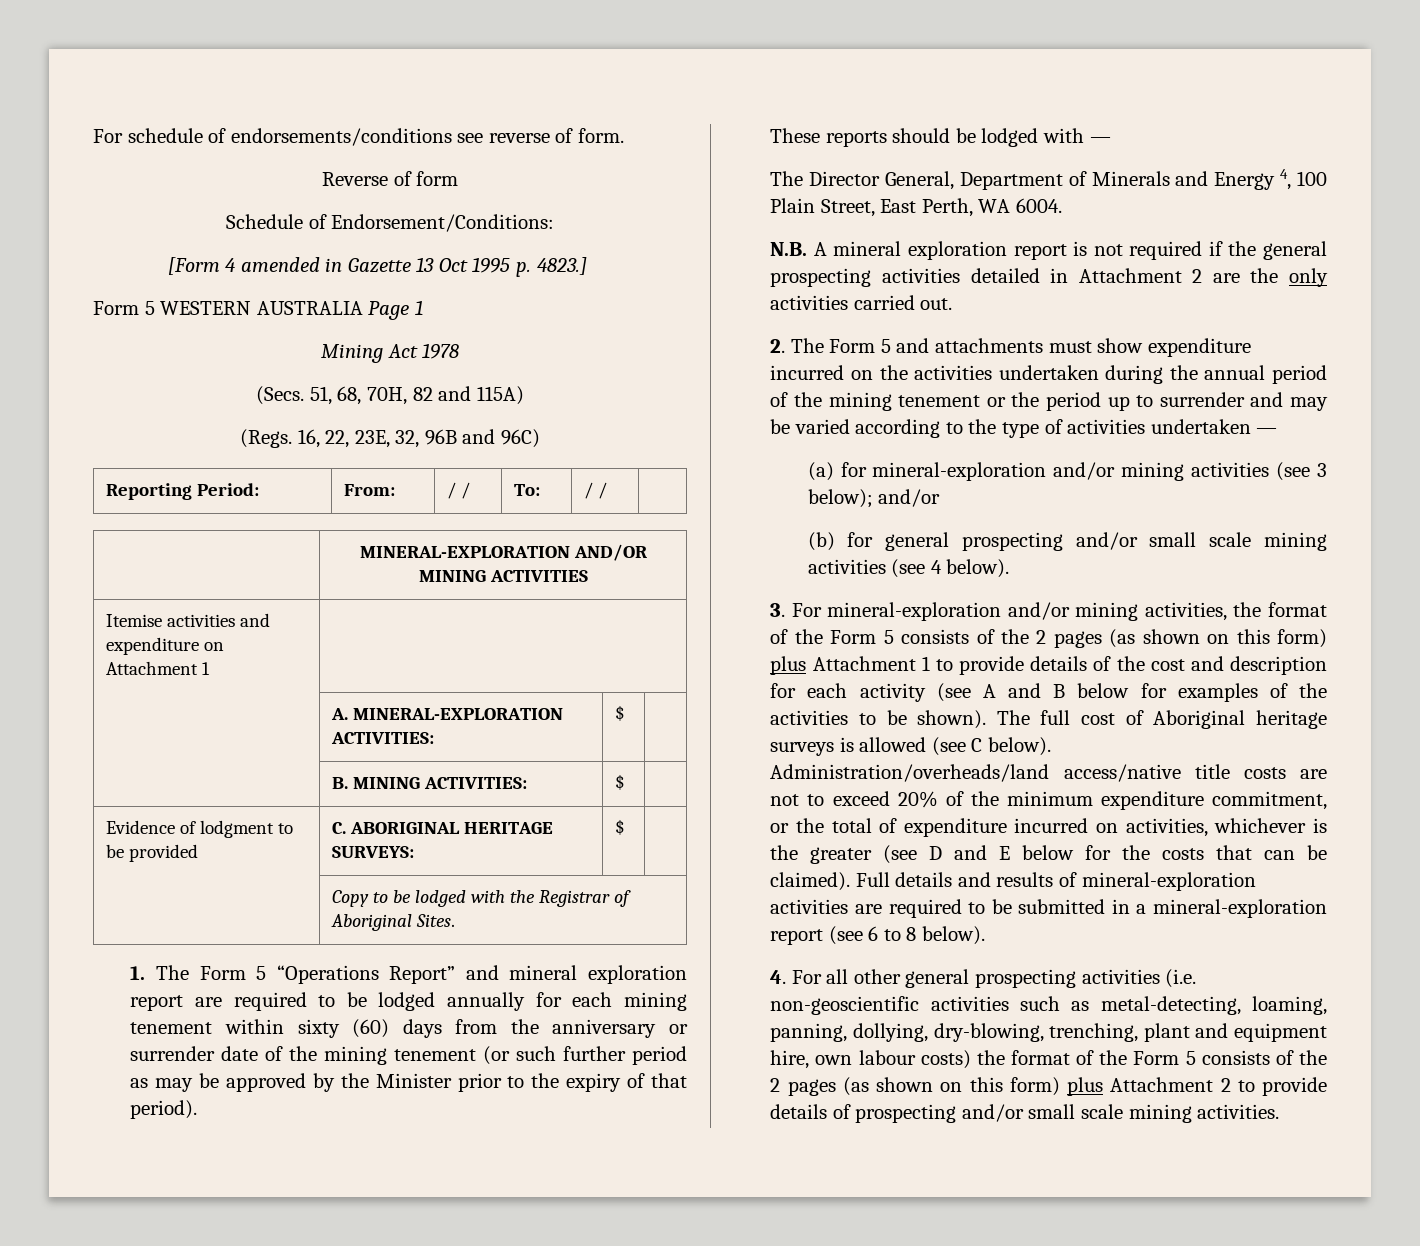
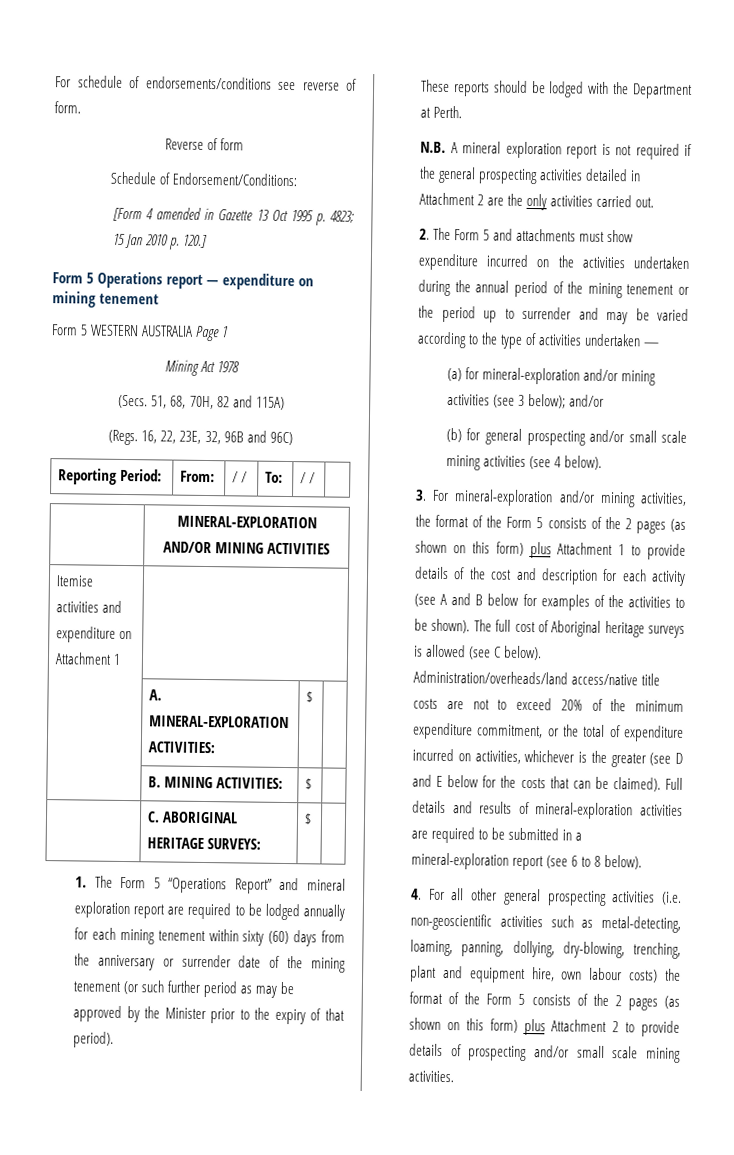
- [Form 4 amended in Gazette 13 Oct 1995 p. 4823.]
+ [Form 4 amended in Gazette 13 Oct 1995 p. 4823; 15 Jan 2010 p. 120.]
+ Form 5 Operations report — expenditure on mining tenement
- Evidence of lodgment to be provided | C. ABORIGINAL HERITAGE SURVEYS: | $ |
+ | C. ABORIGINAL HERITAGE SURVEYS: | $ |
- | Copy to be lodged with the Registrar of Aboriginal Sites.
- These reports should be lodged with —
- The Director General, Department of Minerals and Energy 4, 100 Plain Street, East Perth, WA 6004.
+ These reports should be lodged with the Department at Perth.

